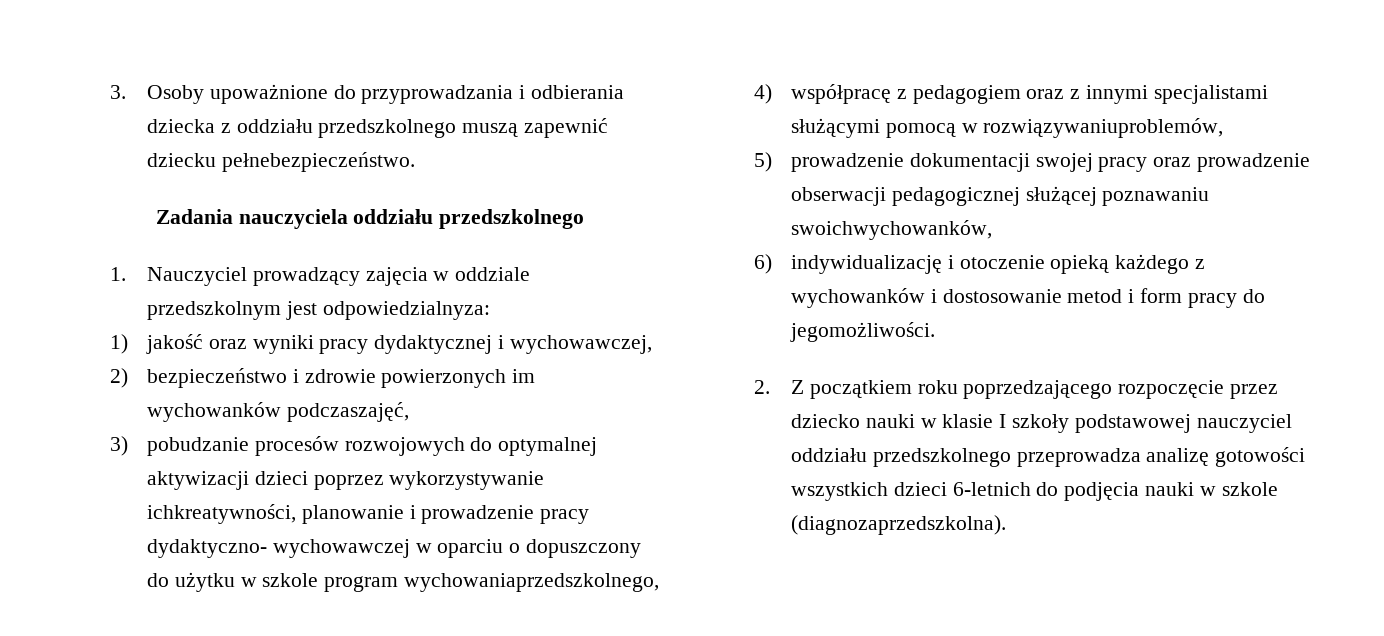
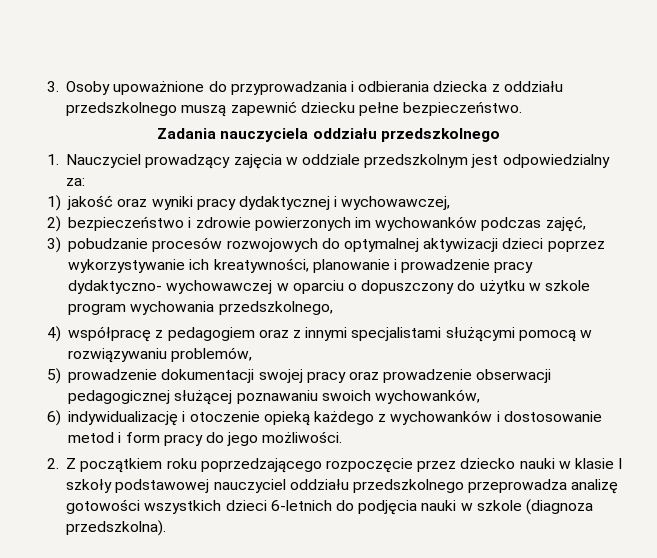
- 3. Osoby upoważnione do przyprowadzania i odbierania dziecka z oddziału przedszkolnego muszą zapewnić dziecku pełnebezpieczeństwo.
+ 3. Osoby upoważnione do przyprowadzania i odbierania dziecka z oddziału przedszkolnego muszą zapewnić dziecku pełne bezpieczeństwo.
- 1. Nauczyciel prowadzący zajęcia w oddziale przedszkolnym jest odpowiedzialnyza:
+ 1. Nauczyciel prowadzący zajęcia w oddziale przedszkolnym jest odpowiedzialny za:
- 2) bezpieczeństwo i zdrowie powierzonych im wychowanków podczaszajęć,
+ 2) bezpieczeństwo i zdrowie powierzonych im wychowanków podczas zajęć,
- 3) pobudzanie procesów rozwojowych do optymalnej aktywizacji dzieci poprzez wykorzystywanie ichkreatywności, planowanie i prowadzenie pracy dydaktyczno- wychowawczej w oparciu o dopuszczony do użytku w szkole program wychowaniaprzedszkolnego,
+ 3) pobudzanie procesów rozwojowych do optymalnej aktywizacji dzieci poprzez wykorzystywanie ich kreatywności, planowanie i prowadzenie pracy dydaktyczno- wychowawczej w oparciu o dopuszczony do użytku w szkole program wychowania przedszkolnego,
- 4) współpracę z pedagogiem oraz z innymi specjalistami służącymi pomocą w rozwiązywaniuproblemów,
+ 4) współpracę z pedagogiem oraz z innymi specjalistami służącymi pomocą w rozwiązywaniu problemów,
- 5) prowadzenie dokumentacji swojej pracy oraz prowadzenie obserwacji pedagogicznej służącej poznawaniu swoichwychowanków,
+ 5) prowadzenie dokumentacji swojej pracy oraz prowadzenie obserwacji pedagogicznej służącej poznawaniu swoich wychowanków,
- 6) indywidualizację i otoczenie opieką każdego z wychowanków i dostosowanie metod i form pracy do jegomożliwości.
+ 6) indywidualizację i otoczenie opieką każdego z wychowanków i dostosowanie metod i form pracy do jego możliwości.
- 2. Z początkiem roku poprzedzającego rozpoczęcie przez dziecko nauki w klasie I szkoły podstawowej nauczyciel oddziału przedszkolnego przeprowadza analizę gotowości wszystkich dzieci 6-letnich do podjęcia nauki w szkole (diagnozaprzedszkolna).
+ 2. Z początkiem roku poprzedzającego rozpoczęcie przez dziecko nauki w klasie I szkoły podstawowej nauczyciel oddziału przedszkolnego przeprowadza analizę gotowości wszystkich dzieci 6-letnich do podjęcia nauki w szkole (diagnoza przedszkolna).

